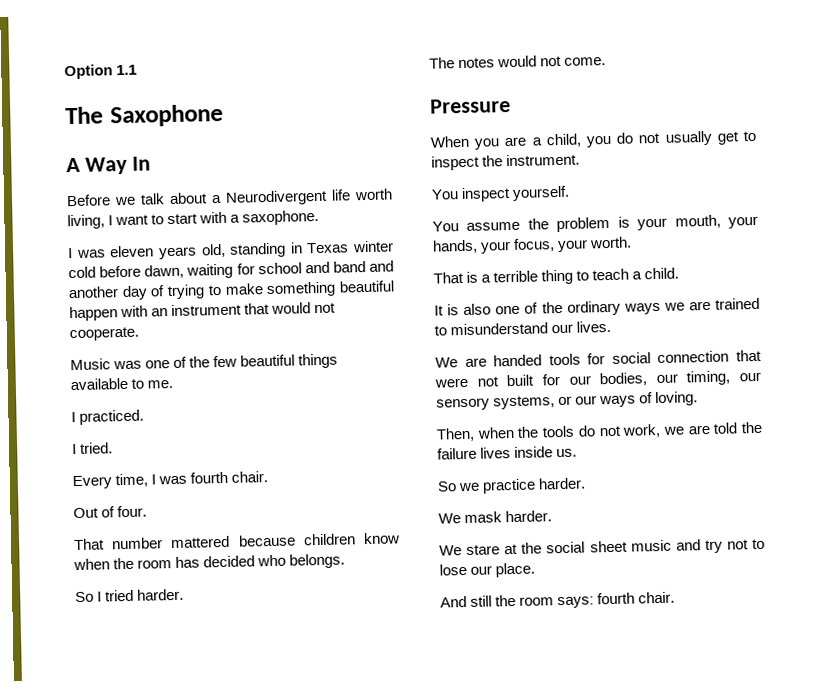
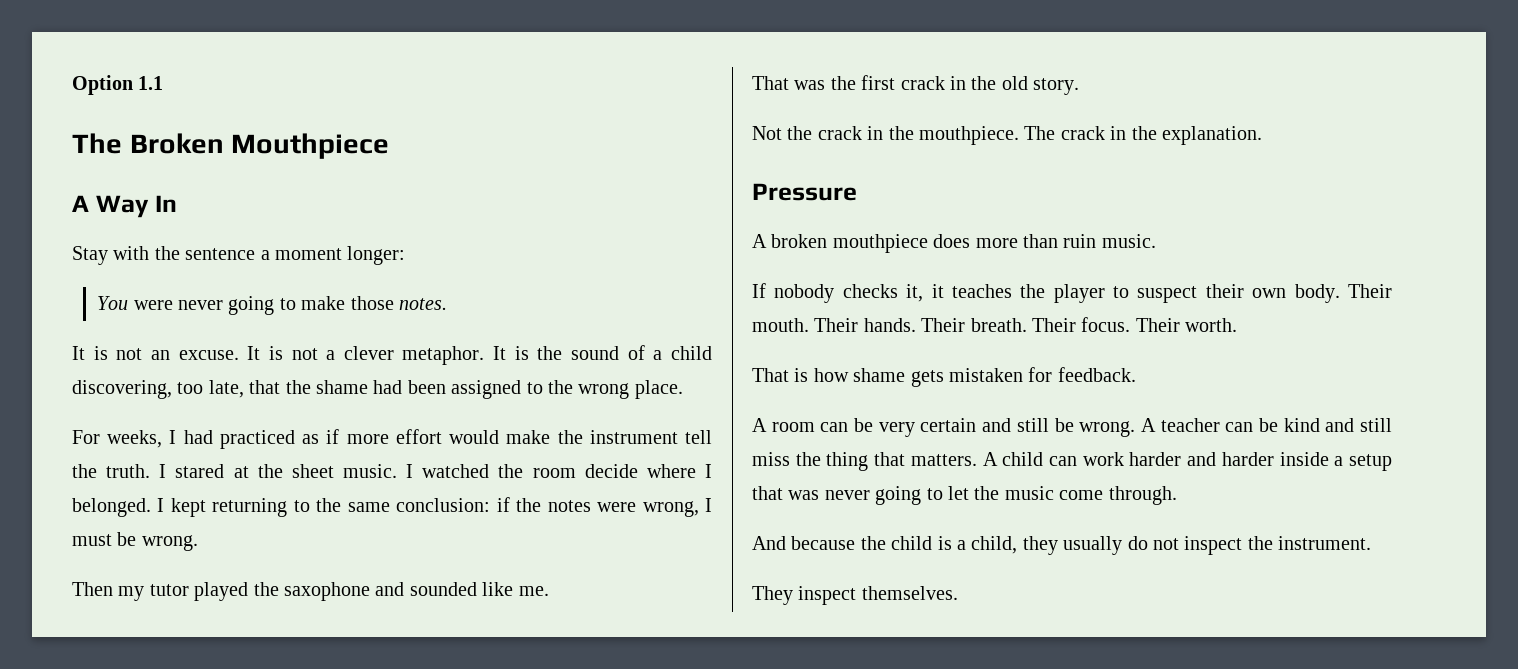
- The Saxophone
+ The Broken Mouthpiece
- Before we talk about a Neurodivergent life worth living, I want to start with a saxophone.
- I was eleven years old, standing in Texas winter cold before dawn, waiting for school and band and another day of trying to make something beautiful happen with an instrument that would not cooperate.
- Music was one of the few beautiful things available to me.
- I practiced.
- I tried.
- Every time, I was fourth chair.
- Out of four.
- That number mattered because children know when the room has decided who belongs.
- So I tried harder.
- The notes would not come.
+ Stay with the sentence a moment longer:
+ You were never going to make those notes.
+ It is not an excuse. It is not a clever metaphor. It is the sound of a child discovering, too late, that the shame had been assigned to the wrong place.
+ For weeks, I had practiced as if more effort would make the instrument tell the truth. I stared at the sheet music. I watched the room decide where I belonged. I kept returning to the same conclusion: if the notes were wrong, I must be wrong.
+ Then my tutor played the saxophone and sounded like me.
+ That was the first crack in the old story.
+ Not the crack in the mouthpiece. The crack in the explanation.
  Pressure
- When you are a child, you do not usually get to inspect the instrument.
- You inspect yourself.
- You assume the problem is your mouth, your hands, your focus, your worth.
- That is a terrible thing to teach a child.
- It is also one of the ordinary ways we are trained to misunderstand our lives.
- We are handed tools for social connection that were not built for our bodies, our timing, our sensory systems, or our ways of loving.
- Then, when the tools do not work, we are told the failure lives inside us.
- So we practice harder.
- We mask harder.
- We stare at the social sheet music and try not to lose our place.
- And still the room says: fourth chair.
+ A broken mouthpiece does more than ruin music.
+ If nobody checks it, it teaches the player to suspect their own body. Their mouth. Their hands. Their breath. Their focus. Their worth.
+ That is how shame gets mistaken for feedback.
+ A room can be very certain and still be wrong. A teacher can be kind and still miss the thing that matters. A child can work harder and harder inside a setup that was never going to let the music come through.
+ And because the child is a child, they usually do not inspect the instrument.
+ They inspect themselves.

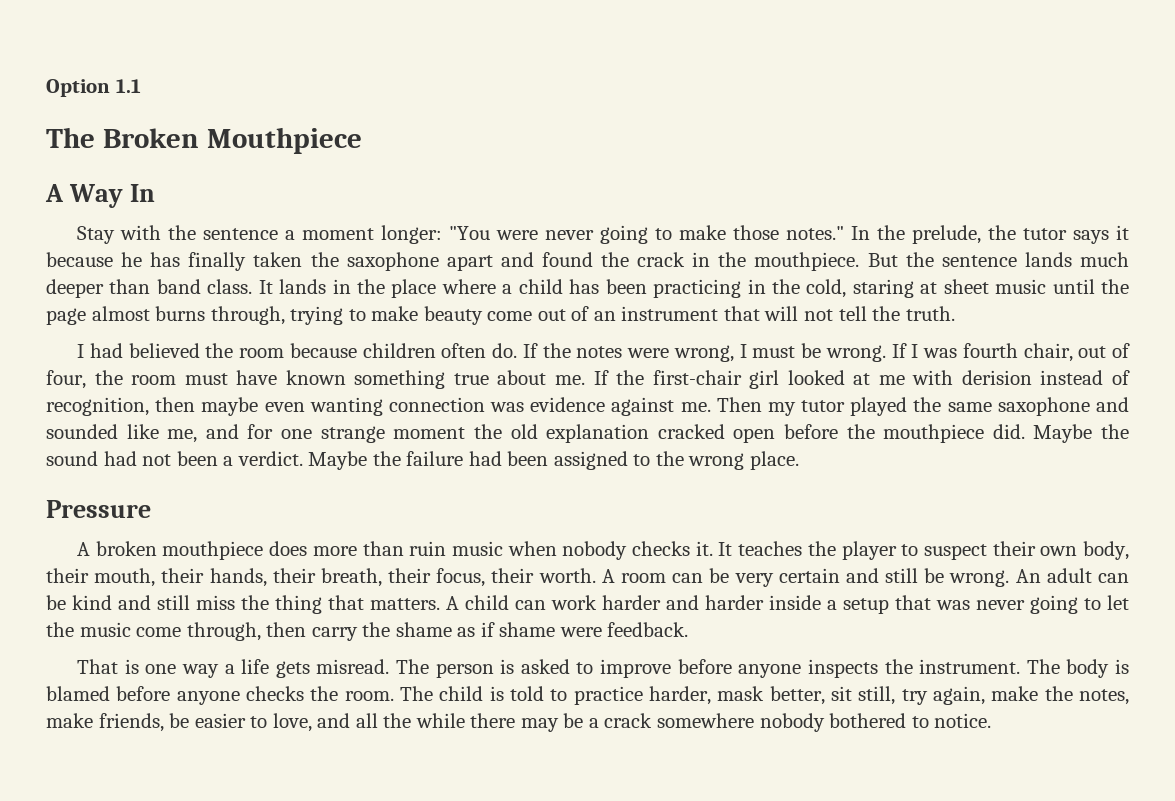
- Stay with the sentence a moment longer:
- You were never going to make those notes.
- It is not an excuse. It is not a clever metaphor. It is the sound of a child discovering, too late, that the shame had been assigned to the wrong place.
- For weeks, I had practiced as if more effort would make the instrument tell the truth. I stared at the sheet music. I watched the room decide where I belonged. I kept returning to the same conclusion: if the notes were wrong, I must be wrong.
- Then my tutor played the saxophone and sounded like me.
- That was the first crack in the old story.
- Not the crack in the mouthpiece. The crack in the explanation.
+ Stay with the sentence a moment longer: "You were never going to make those notes." In the prelude, the tutor says it because he has finally taken the saxophone apart and found the crack in the mouthpiece. But the sentence lands much deeper than band class. It lands in the place where a child has been practicing in the cold, staring at sheet music until the page almost burns through, trying to make beauty come out of an instrument that will not tell the truth.
+ I had believed the room because children often do. If the notes were wrong, I must be wrong. If I was fourth chair, out of four, the room must have known something true about me. If the first-chair girl looked at me with derision instead of recognition, then maybe even wanting connection was evidence against me. Then my tutor played the same saxophone and sounded like me, and for one strange moment the old explanation cracked open before the mouthpiece did. Maybe the sound had not been a verdict. Maybe the failure had been assigned to the wrong place.
- A broken mouthpiece does more than ruin music.
- If nobody checks it, it teaches the player to suspect their own body. Their mouth. Their hands. Their breath. Their focus. Their worth.
- That is how shame gets mistaken for feedback.
- A room can be very certain and still be wrong.
+ A broken mouthpiece does more than ruin music when nobody checks it. It teaches the player to suspect their own body, their mouth, their hands, their breath, their focus, their worth. A room can be very certain and still be wrong.
- A teacher can be kind and still miss the thing that matters.
+ An adult can be kind and still miss the thing that matters.
- A child can work harder and harder inside a setup that was never going to let the music come through.
- And because the child is a child, they usually do not inspect the instrument.
- They inspect themselves.
+ A child can work harder and harder inside a setup that was never going to let the music come through, then carry the shame as if shame were feedback.
+ That is one way a life gets misread. The person is asked to improve before anyone inspects the instrument. The body is blamed before anyone checks the room. The child is told to practice harder, mask better, sit still, try again, make the notes, make friends, be easier to love, and all the while there may be a crack somewhere nobody bothered to notice.

